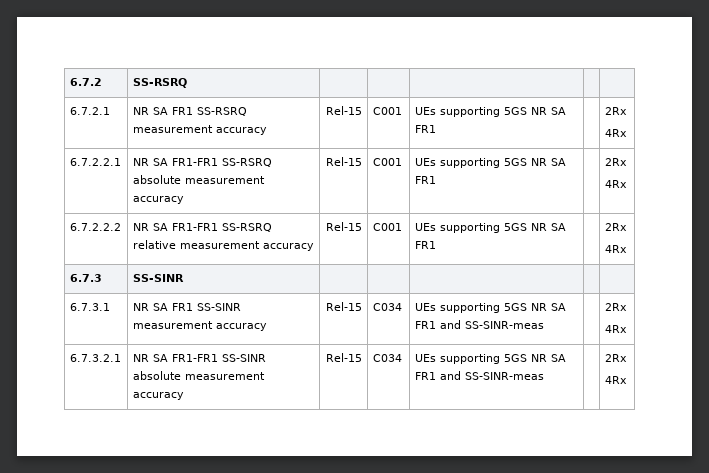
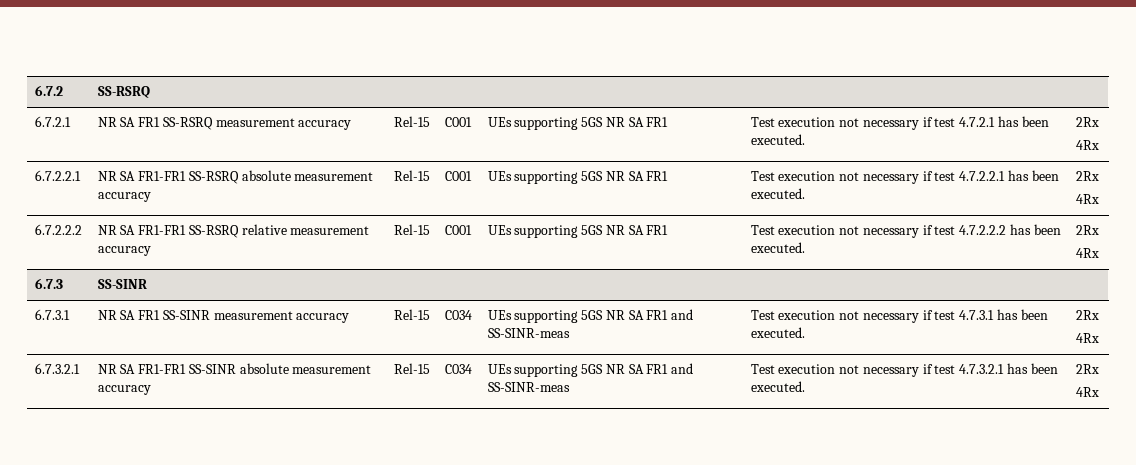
- 6.7.2.1 | NR SA FR1 SS-RSRQ measurement accuracy | Rel-15 | C001 | UEs supporting 5GS NR SA FR1 | | 2Rx
+ 6.7.2.1 | NR SA FR1 SS-RSRQ measurement accuracy | Rel-15 | C001 | UEs supporting 5GS NR SA FR1 | Test execution not necessary if test 4.7.2.1 has been executed. | 2Rx
- 6.7.2.2.1 | NR SA FR1-FR1 SS-RSRQ absolute measurement accuracy | Rel-15 | C001 | UEs supporting 5GS NR SA FR1 | | 2Rx
+ 6.7.2.2.1 | NR SA FR1-FR1 SS-RSRQ absolute measurement accuracy | Rel-15 | C001 | UEs supporting 5GS NR SA FR1 | Test execution not necessary if test 4.7.2.2.1 has been executed. | 2Rx
- 6.7.2.2.2 | NR SA FR1-FR1 SS-RSRQ relative measurement accuracy | Rel-15 | C001 | UEs supporting 5GS NR SA FR1 | | 2Rx
+ 6.7.2.2.2 | NR SA FR1-FR1 SS-RSRQ relative measurement accuracy | Rel-15 | C001 | UEs supporting 5GS NR SA FR1 | Test execution not necessary if test 4.7.2.2.2 has been executed. | 2Rx
- 6.7.3.1 | NR SA FR1 SS-SINR measurement accuracy | Rel-15 | C034 | UEs supporting 5GS NR SA FR1 and SS-SINR-meas | | 2Rx
+ 6.7.3.1 | NR SA FR1 SS-SINR measurement accuracy | Rel-15 | C034 | UEs supporting 5GS NR SA FR1 and SS-SINR-meas | Test execution not necessary if test 4.7.3.1 has been executed. | 2Rx
- 6.7.3.2.1 | NR SA FR1-FR1 SS-SINR absolute measurement accuracy | Rel-15 | C034 | UEs supporting 5GS NR SA FR1 and SS-SINR-meas | | 2Rx
+ 6.7.3.2.1 | NR SA FR1-FR1 SS-SINR absolute measurement accuracy | Rel-15 | C034 | UEs supporting 5GS NR SA FR1 and SS-SINR-meas | Test execution not necessary if test 4.7.3.2.1 has been executed. | 2Rx

